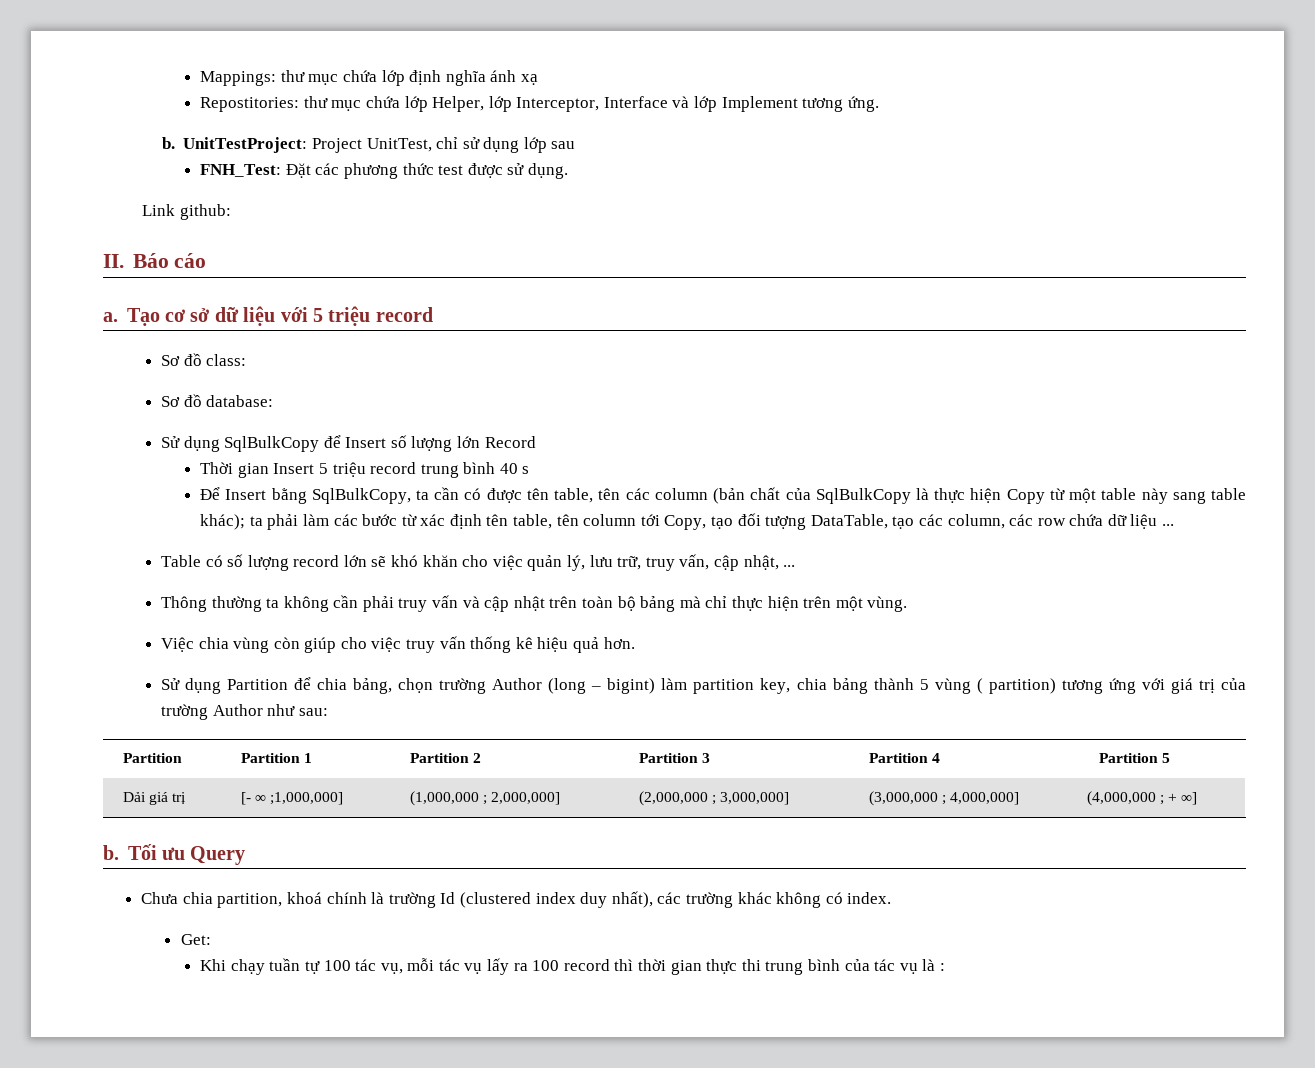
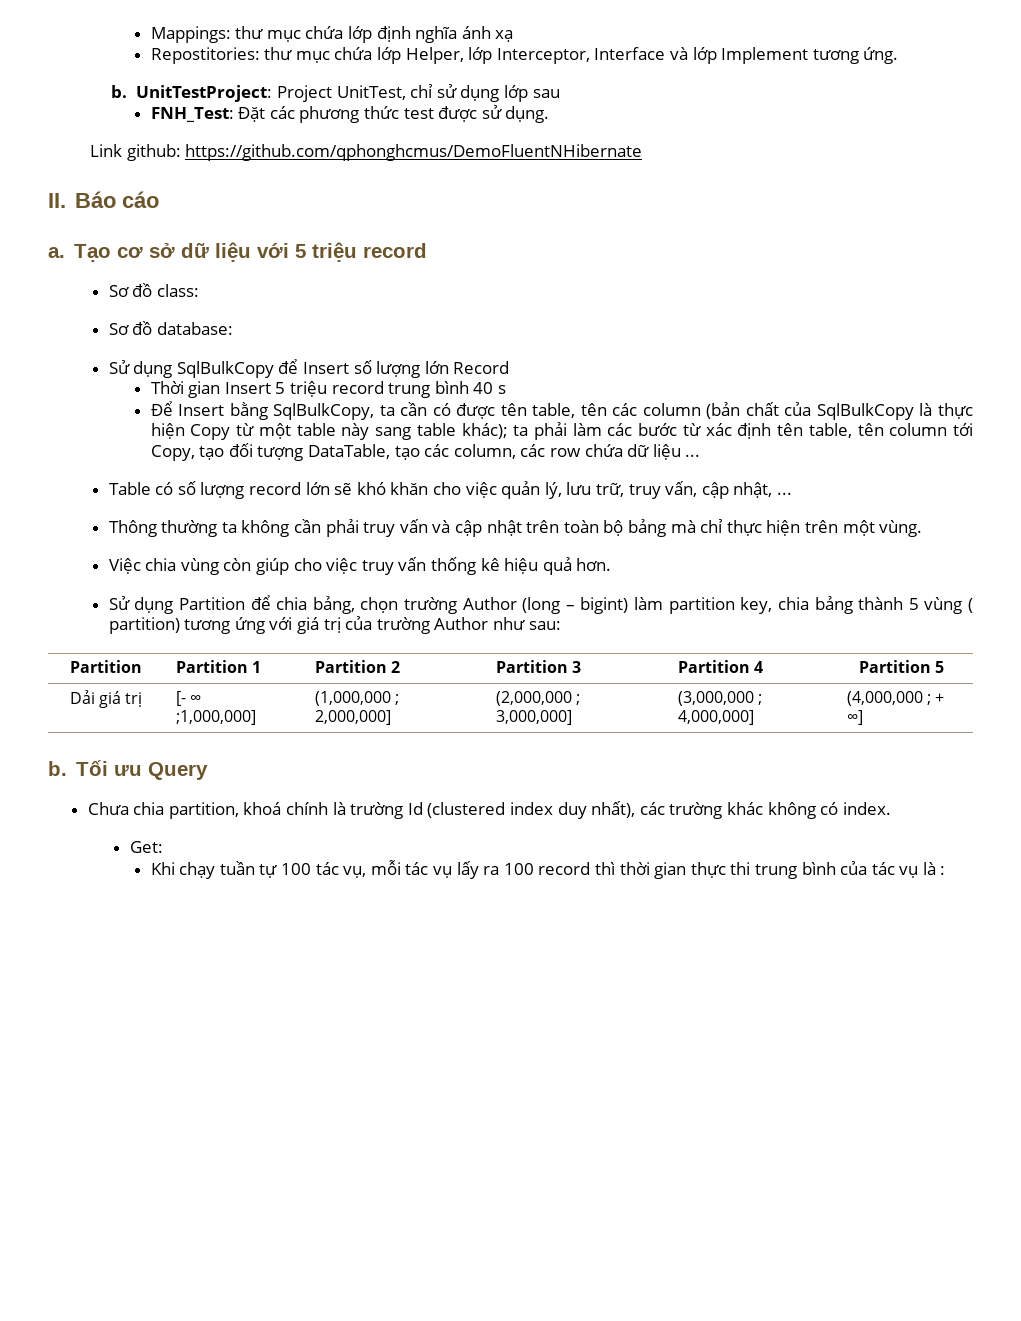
- Link github:
+ Link github: https://github.com/qphonghcmus/DemoFluentNHibernate

